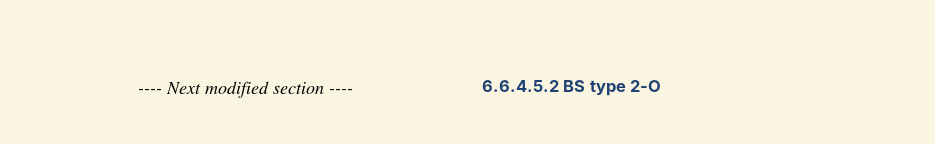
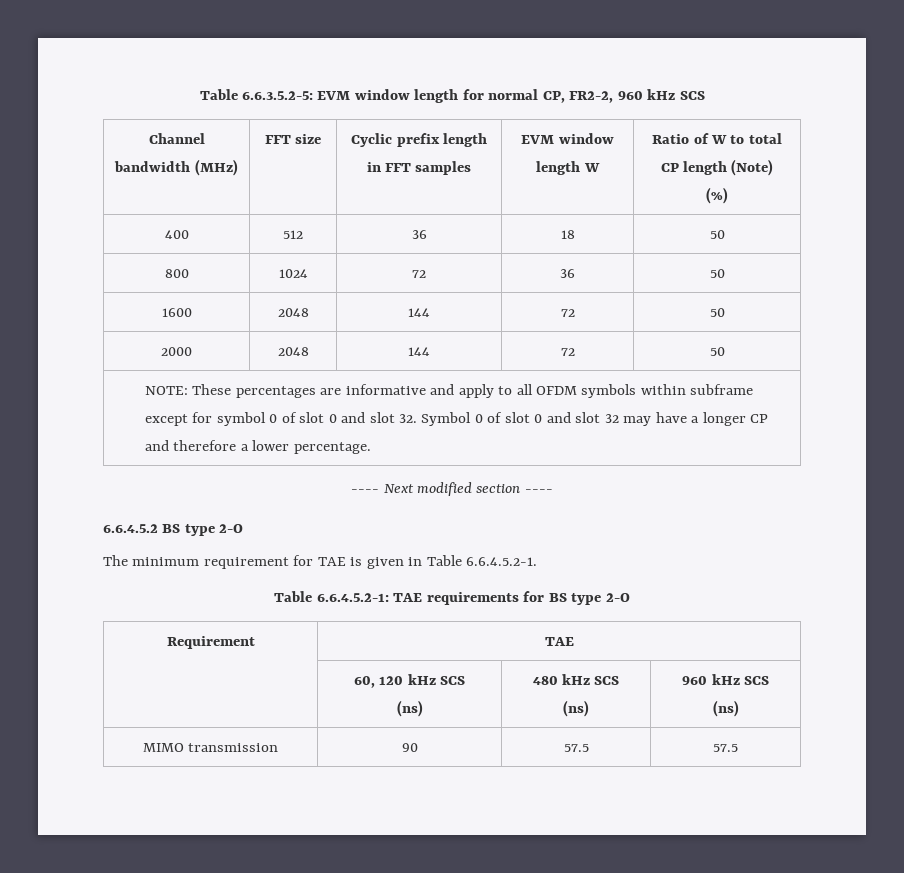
+ Table 6.6.3.5.2-5: EVM window length for normal CP, FR2-2, 960 kHz SCS
+ Channel bandwidth (MHz) | FFT size | Cyclic prefix length in FFT samples | EVM window length W | Ratio of W to total CP length (Note)
+ (%)
+ 400 | 512 | 36 | 18 | 50
+ 800 | 1024 | 72 | 36 | 50
+ 1600 | 2048 | 144 | 72 | 50
+ 2000 | 2048 | 144 | 72 | 50
+ NOTE: These percentages are informative and apply to all OFDM symbols within subframe except for symbol 0 of slot 0 and slot 32. Symbol 0 of slot 0 and slot 32 may have a longer CP and therefore a lower percentage.
+ The minimum requirement for TAE is given in Table 6.6.4.5.2-1.
+ Table 6.6.4.5.2-1: TAE requirements for BS type 2-O
+ Requirement | TAE
+ | 60, 120 kHz SCS
+ (ns) | 480 kHz SCS
+ (ns) | 960 kHz SCS
+ (ns)
+ MIMO transmission | 90 | 57.5 | 57.5

